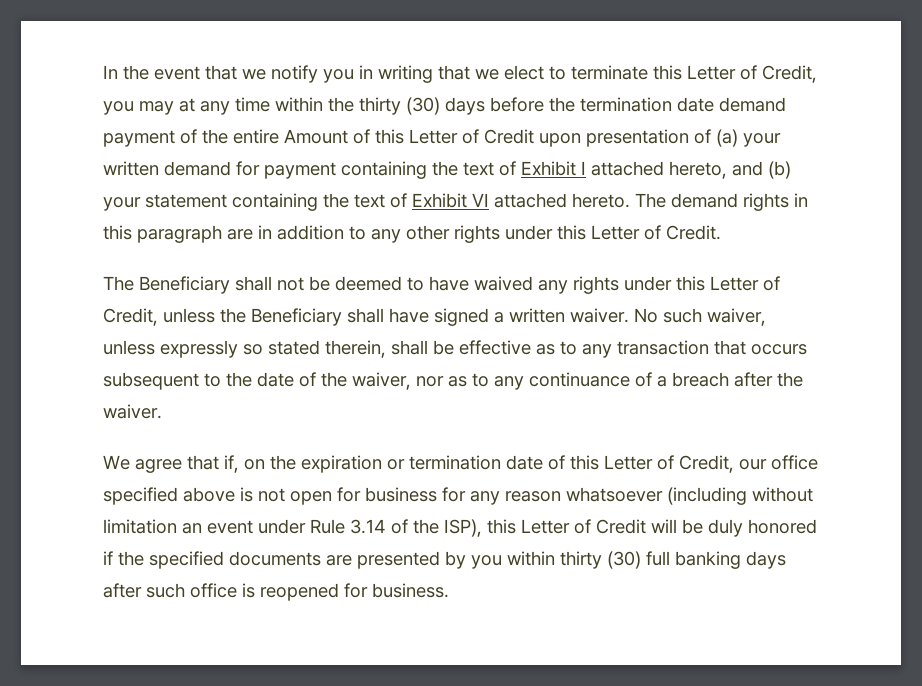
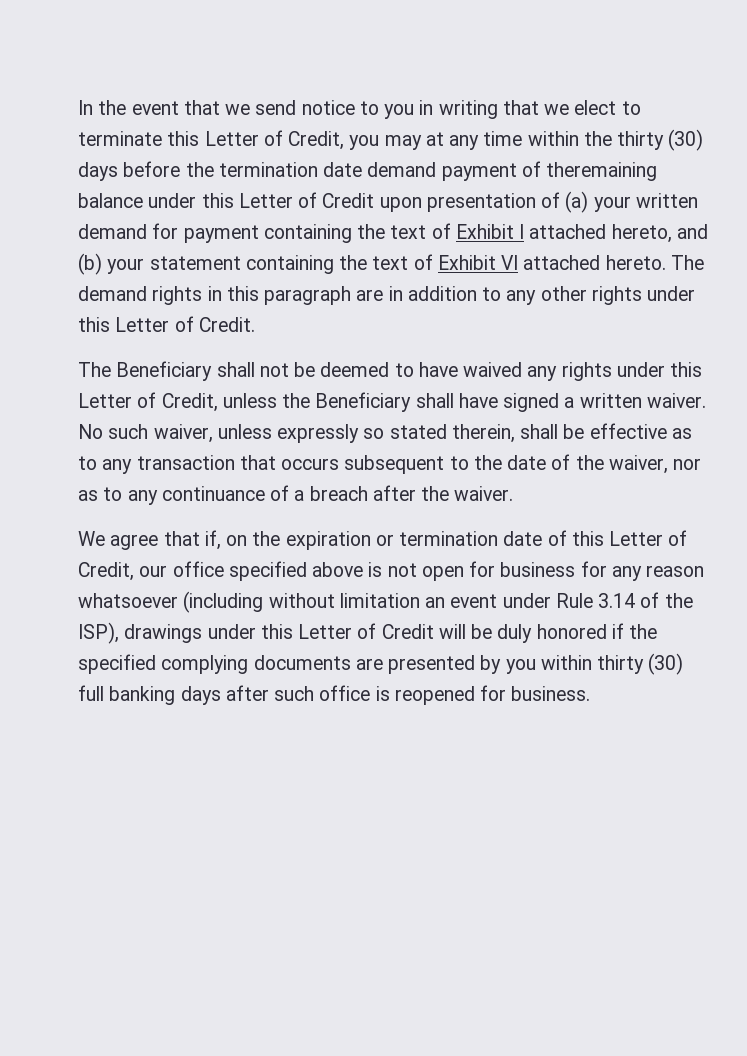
- In the event that we notify you in writing that we elect to terminate this Letter of Credit, you may at any time within the thirty (30) days before the termination date demand payment of the entire Amount of this Letter of Credit upon presentation of (a) your written demand for payment containing the text of Exhibit I attached hereto, and (b) your statement containing the text of Exhibit VI attached hereto.
+ In the event that we send notice to you in writing that we elect to terminate this Letter of Credit, you may at any time within the thirty (30) days before the termination date demand payment of theremaining balance under this Letter of Credit upon presentation of (a) your written demand for payment containing the text of Exhibit I attached hereto, and (b) your statement containing the text of Exhibit VI attached hereto.
- We agree that if, on the expiration or termination date of this Letter of Credit, our office specified above is not open for business for any reason whatsoever (including without limitation an event under Rule 3.14 of the ISP), this Letter of Credit will be duly honored if the specified documents are presented by you within thirty (30) full banking days after such office is reopened for business.
+ We agree that if, on the expiration or termination date of this Letter of Credit, our office specified above is not open for business for any reason whatsoever (including without limitation an event under Rule 3.14 of the ISP), drawings under this Letter of Credit will be duly honored if the specified complying documents are presented by you within thirty (30) full banking days after such office is reopened for business.

